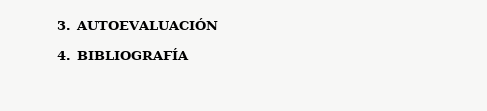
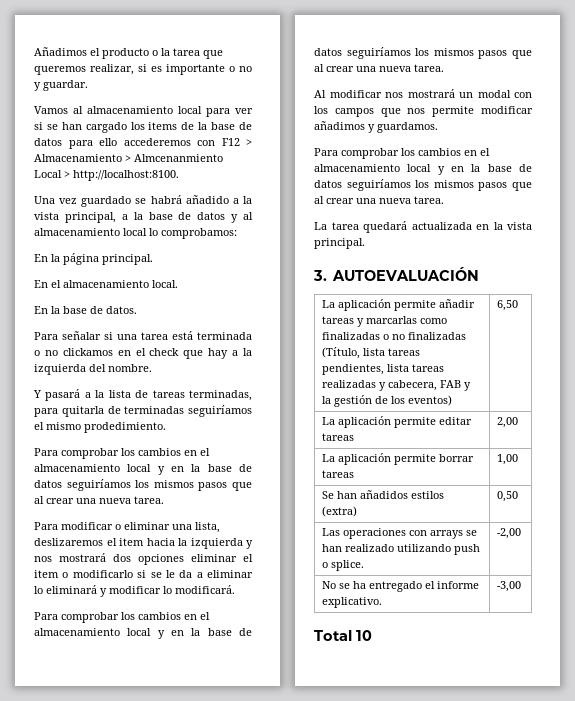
+ Añadimos el producto o la tarea que queremos realizar, si es importante o no y guardar.
+ Vamos al almacenamiento local para ver si se han cargado los items de la base de datos para ello accederemos con F12 > Almacenamiento > Almcenanmiento Local > http://localhost:8100.
+ Una vez guardado se habrá añadido a la vista principal, a la base de datos y al almacenamiento local lo comprobamos:
+ En la página principal.
+ En el almacenamiento local.
+ En la base de datos.
+ Para señalar si una tarea está terminada o no clickamos en el check que hay a la izquierda del nombre.
+ Y pasará a la lista de tareas terminadas, para quitarla de terminadas seguiríamos el mismo prodedimiento.
+ Para comprobar los cambios en el almacenamiento local y en la base de datos seguiríamos los mismos pasos que al crear una nueva tarea.
+ Para modificar o eliminar una lista, deslizaremos el item hacia la izquierda y nos mostrará dos opciones eliminar el item o modificarlo si se le da a eliminar lo eliminará y modificar lo modificará.
+ Para comprobar los cambios en el almacenamiento local y en la base de datos seguiríamos los mismos pasos que al crear una nueva tarea.
+ Al modificar nos mostrará un modal con los campos que nos permite modificar añadimos y guardamos.
+ Para comprobar los cambios en el almacenamiento local y en la base de datos seguiríamos los mismos pasos que al crear una nueva tarea.
+ La tarea quedará actualizada en la vista principal.
  3. AUTOEVALUACIÓN
- 4. BIBLIOGRAFÍA
+ La aplicación permite añadir tareas y marcarlas como finalizadas o no finalizadas (Título, lista tareas pendientes, lista tareas realizadas y cabecera, FAB y la gestión de los eventos) | 6,50
+ La aplicación permite editar tareas | 2,00
+ La aplicación permite borrar tareas | 1,00
+ Se han añadidos estilos (extra) | 0,50
+ Las operaciones con arrays se han realizado utilizando push o splice. | -2,00
+ No se ha entregado el informe explicativo. | -3,00
+ Total 10

